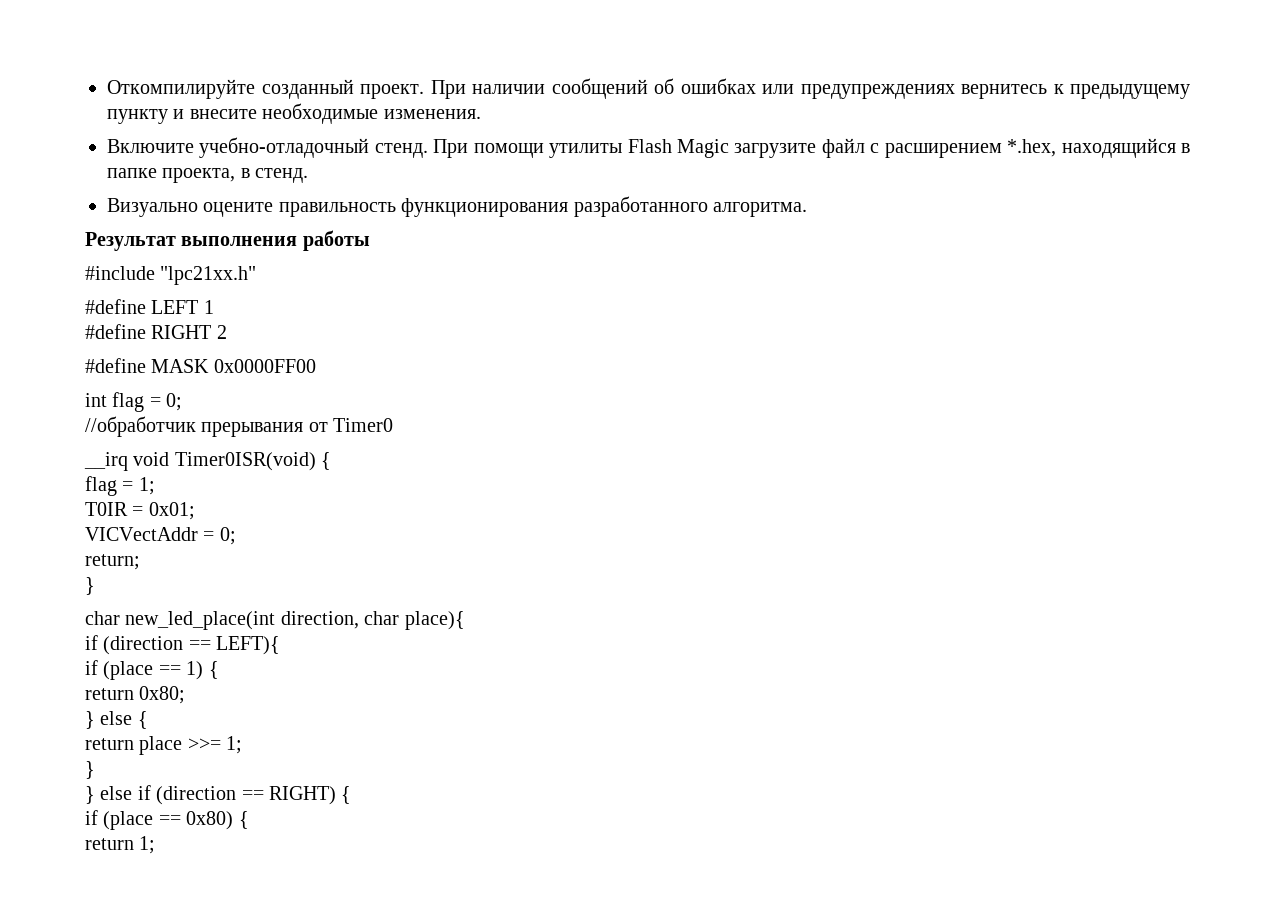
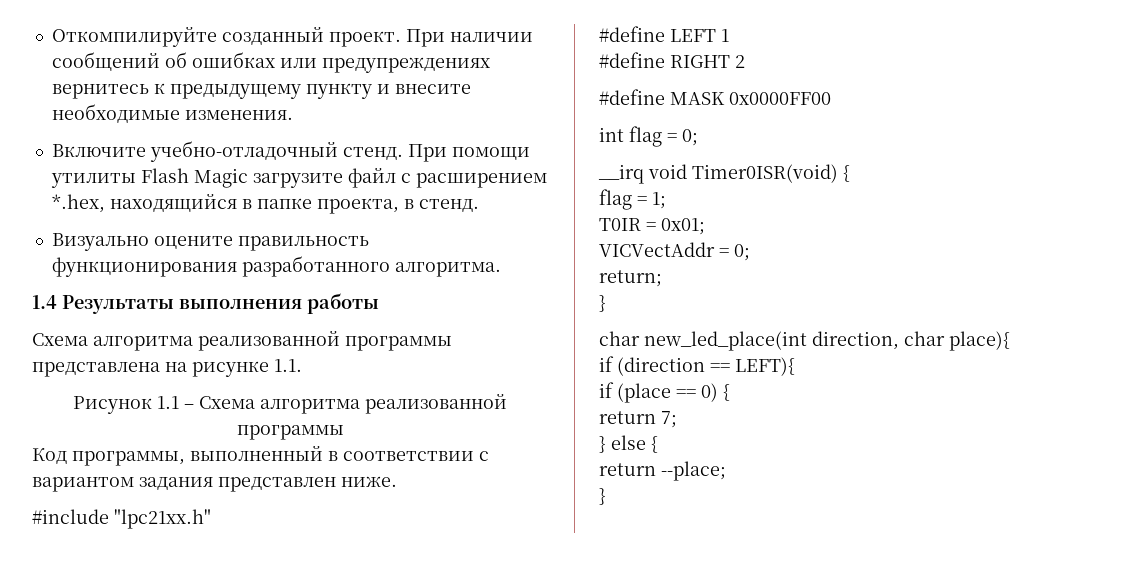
- Результат выполнения работы
+ 1.4 Результаты выполнения работы
+ Схема алгоритма реализованной программы представлена на рисунке 1.1.
+ Рисунок 1.1 – Схема алгоритма реализованной программы
+ Код программы, выполненный в соответствии с вариантом задания представлен ниже.
- //обработчик прерывания от Timer0
- if (place == 1) {
- return 0x80;
+ if (place == 0) {
+ return 7;
- return place >>= 1;
+ return --place;
  }
- } else if (direction == RIGHT) {
- if (place == 0x80) {
- return 1;

